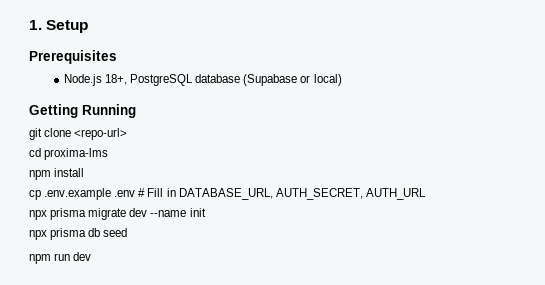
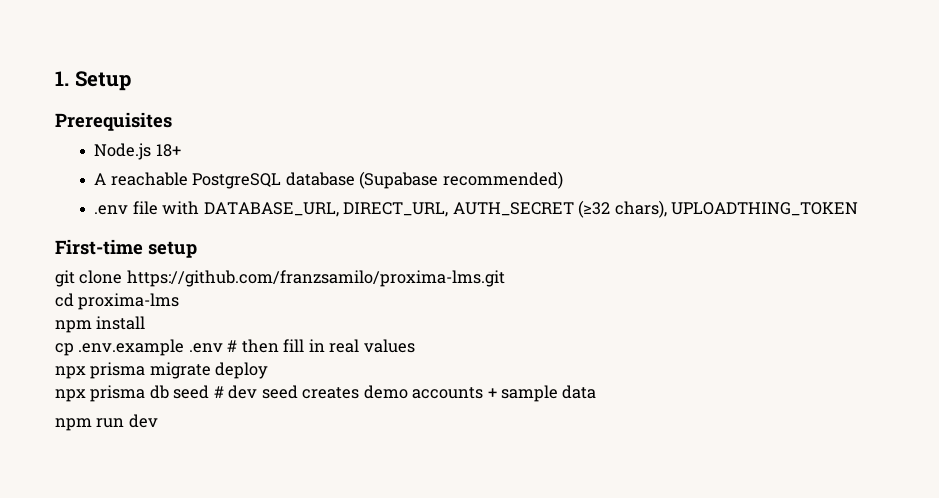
- Node.js 18+, PostgreSQL database (Supabase or local)
- Getting Running
+ Node.js 18+
+ A reachable PostgreSQL database (Supabase recommended)
+ .env file with DATABASE_URL, DIRECT_URL, AUTH_SECRET (≥32 chars), UPLOADTHING_TOKEN
+ First-time setup
- git clone <repo-url>
+ git clone https://github.com/franzsamilo/proxima-lms.git
- cp .env.example .env # Fill in DATABASE_URL, AUTH_SECRET, AUTH_URL
+ cp .env.example .env # then fill in real values
- npx prisma migrate dev --name init
+ npx prisma migrate deploy
- npx prisma db seed
+ npx prisma db seed # dev seed creates demo accounts + sample data

